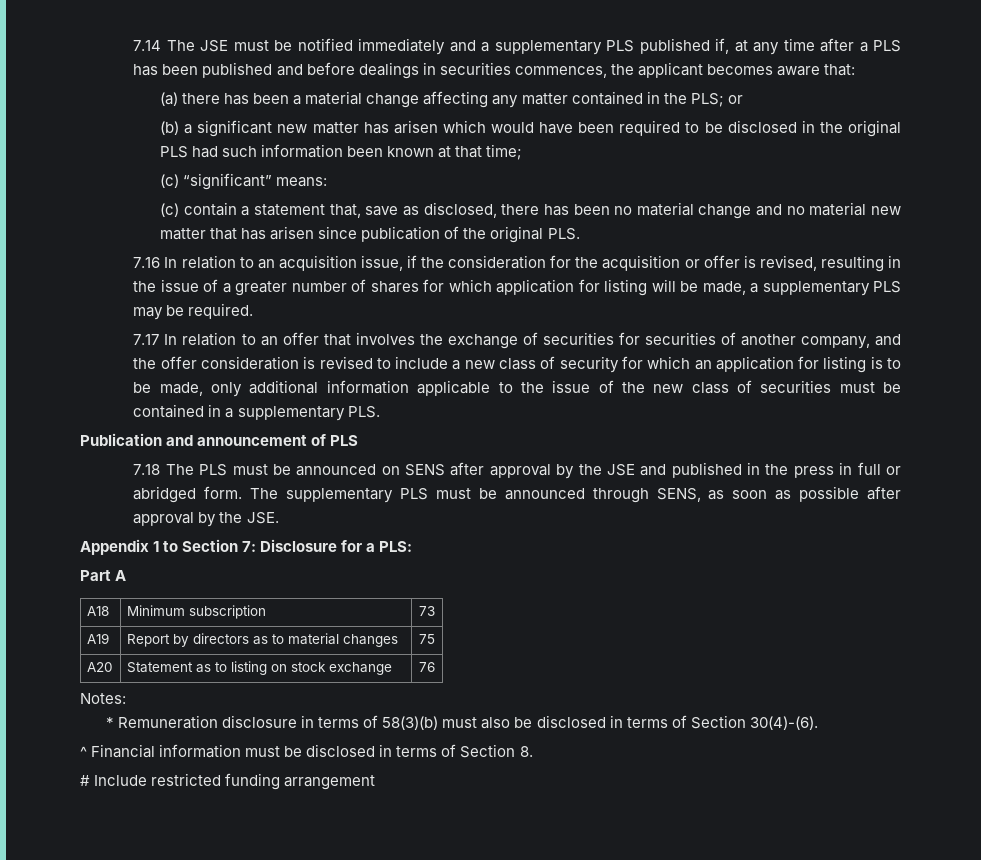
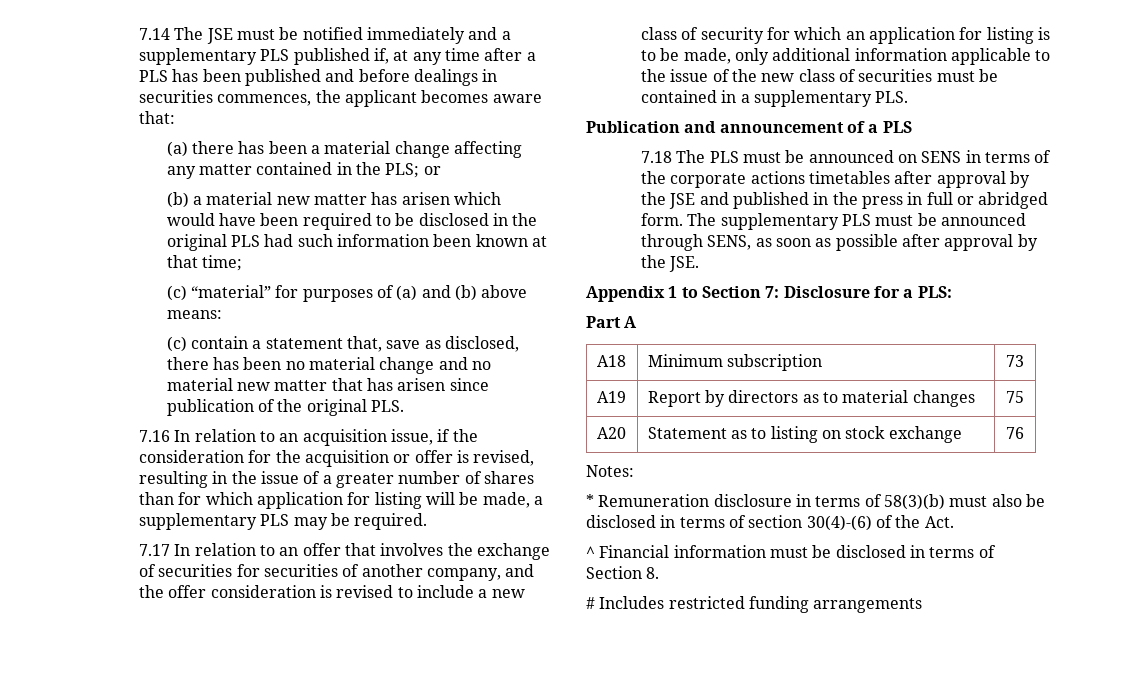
- (b) a significant new matter has arisen which would have been required to be disclosed in the original PLS had such information been known at that time;
+ (b) a material new matter has arisen which would have been required to be disclosed in the original PLS had such information been known at that time;
- (c) “significant” means:
+ (c) “material” for purposes of (a) and (b) above means:
- 7.16 In relation to an acquisition issue, if the consideration for the acquisition or offer is revised, resulting in the issue of a greater number of shares for which application for listing will be made, a supplementary PLS may be required.
+ 7.16 In relation to an acquisition issue, if the consideration for the acquisition or offer is revised, resulting in the issue of a greater number of shares than for which application for listing will be made, a supplementary PLS may be required.
- Publication and announcement of PLS
+ Publication and announcement of a PLS
- 7.18 The PLS must be announced on SENS after approval by the JSE and published in the press in full or abridged form.
+ 7.18 The PLS must be announced on SENS in terms of the corporate actions timetables after approval by the JSE and published in the press in full or abridged form.
- * Remuneration disclosure in terms of 58(3)(b) must also be disclosed in terms of Section 30(4)-(6).
+ * Remuneration disclosure in terms of 58(3)(b) must also be disclosed in terms of section 30(4)-(6) of the Act.
- # Include restricted funding arrangement
+ # Includes restricted funding arrangements

